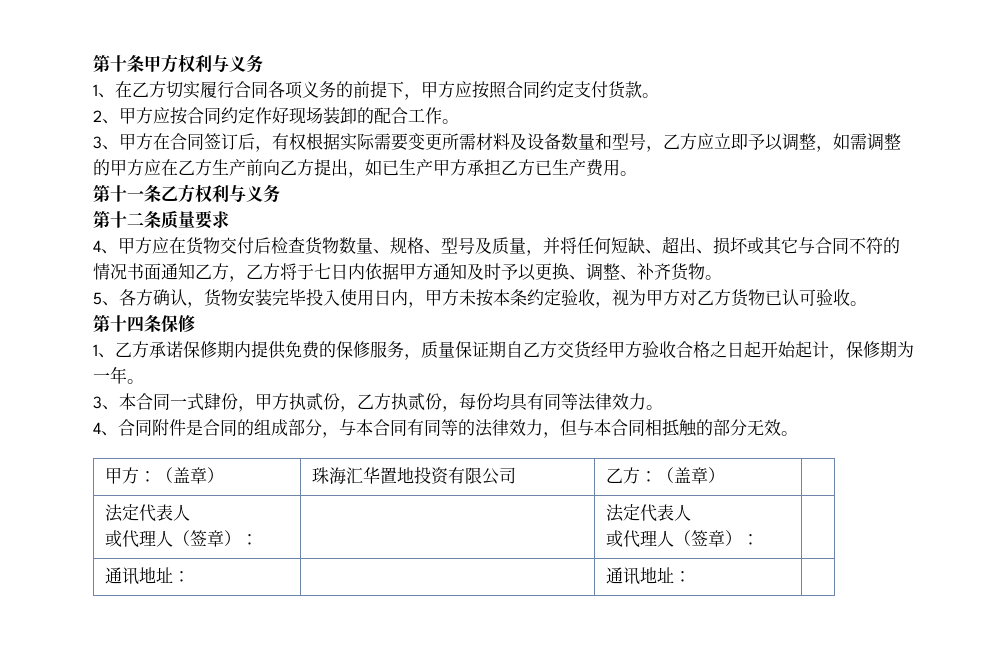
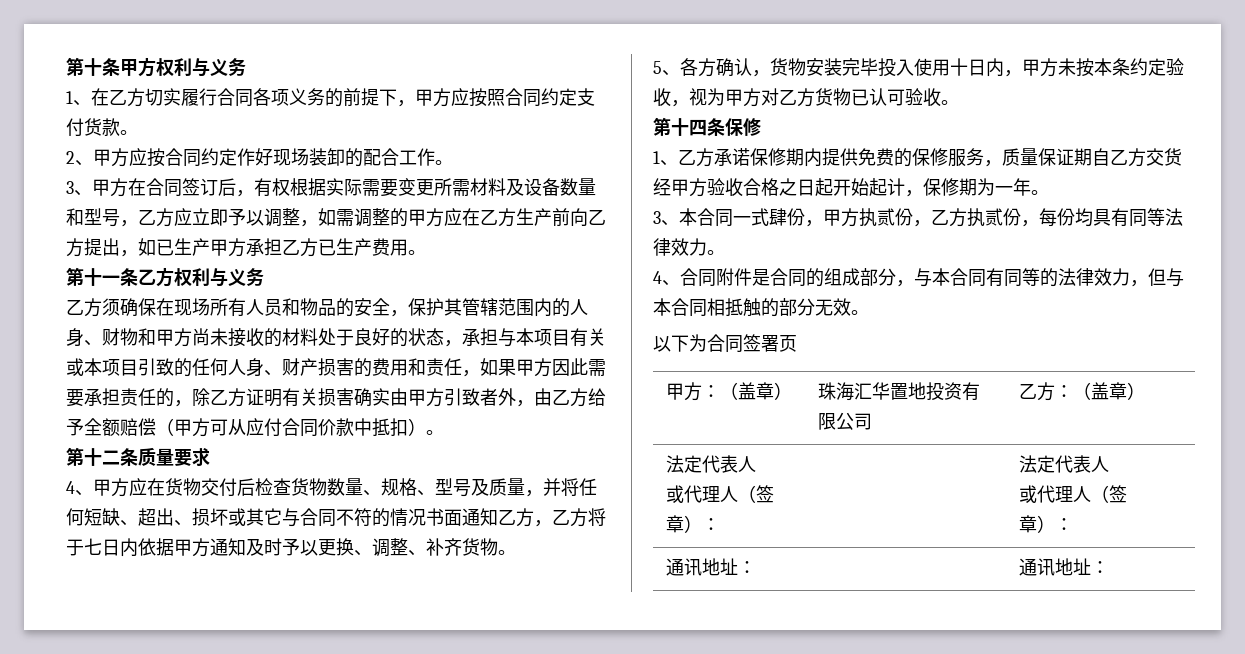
+ 乙方须确保在现场所有人员和物品的安全，保护其管辖范围内的人身、财物和甲方尚未接收的材料处于良好的状态，承担与本项目有关或本项目引致的任何人身、财产损害的费用和责任，如果甲方因此需要承担责任的，除乙方证明有关损害确实由甲方引致者外，由乙方给予全额赔偿（甲方可从应付合同价款中抵扣）。
- 5、各方确认，货物安装完毕投入使用日内，甲方未按本条约定验收，视为甲方对乙方货物已认可验收。
+ 5、各方确认，货物安装完毕投入使用十日内，甲方未按本条约定验收，视为甲方对乙方货物已认可验收。
+ 以下为合同签署页

